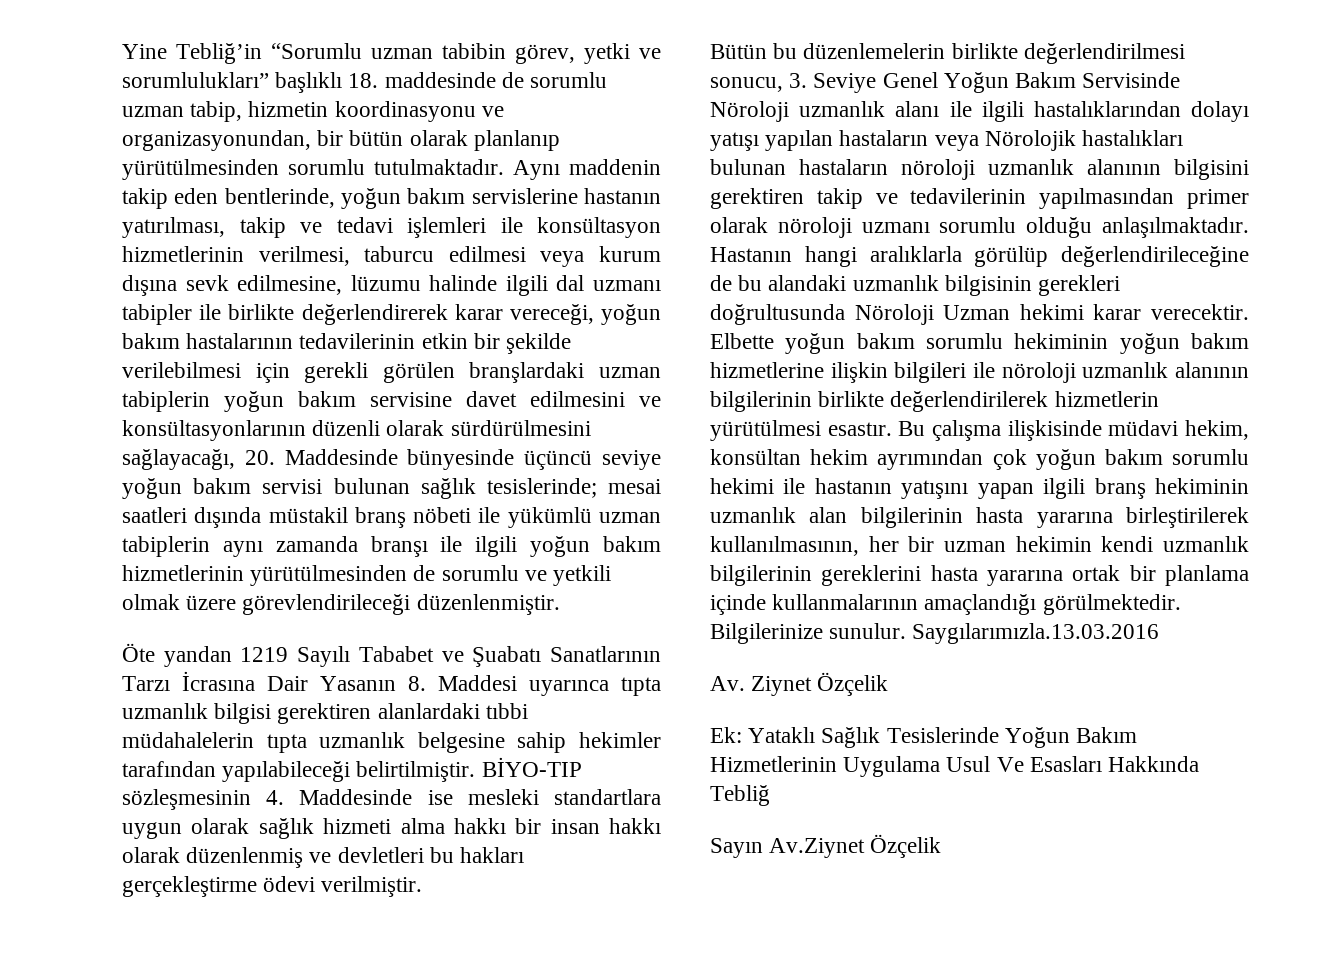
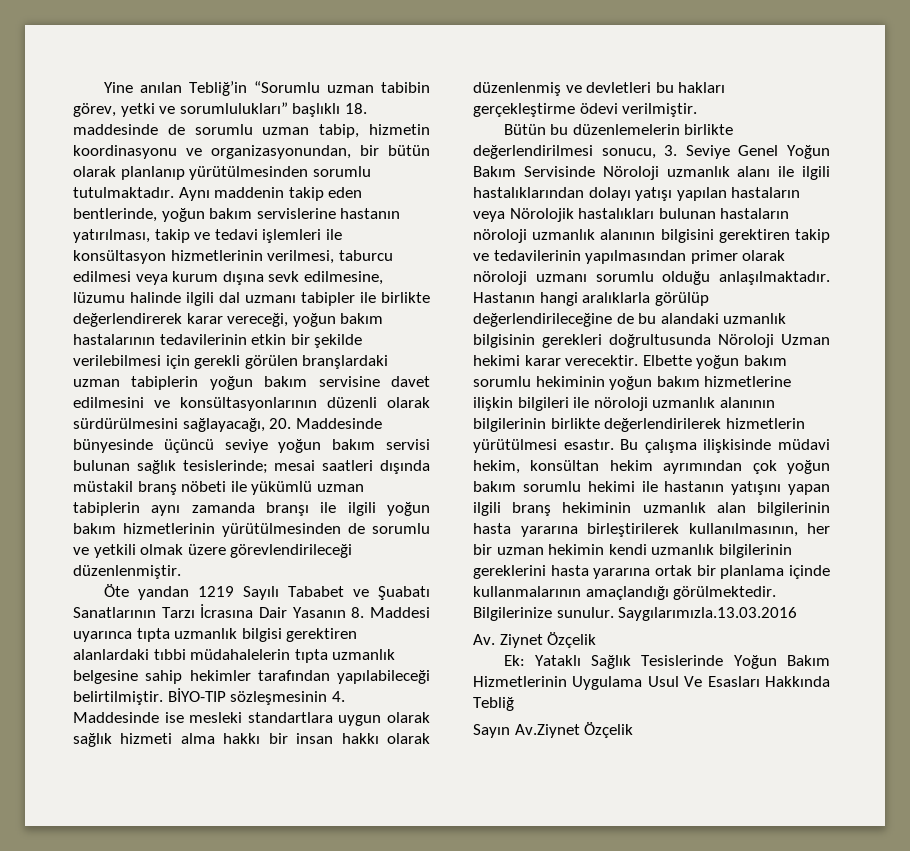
- Yine Tebliğ’in “Sorumlu uzman tabibin görev, yetki ve sorumlulukları” başlıklı 18. maddesinde de sorumlu uzman tabip, hizmetin koordinasyonu ve organizasyonundan, bir bütün olarak planlanıp yürütülmesinden sorumlu tutulmaktadır.
+ Yine anılan Tebliğ’in “Sorumlu uzman tabibin görev, yetki ve sorumlulukları” başlıklı 18. maddesinde de sorumlu uzman tabip, hizmetin koordinasyonu ve organizasyonundan, bir bütün olarak planlanıp yürütülmesinden sorumlu tutulmaktadır.

